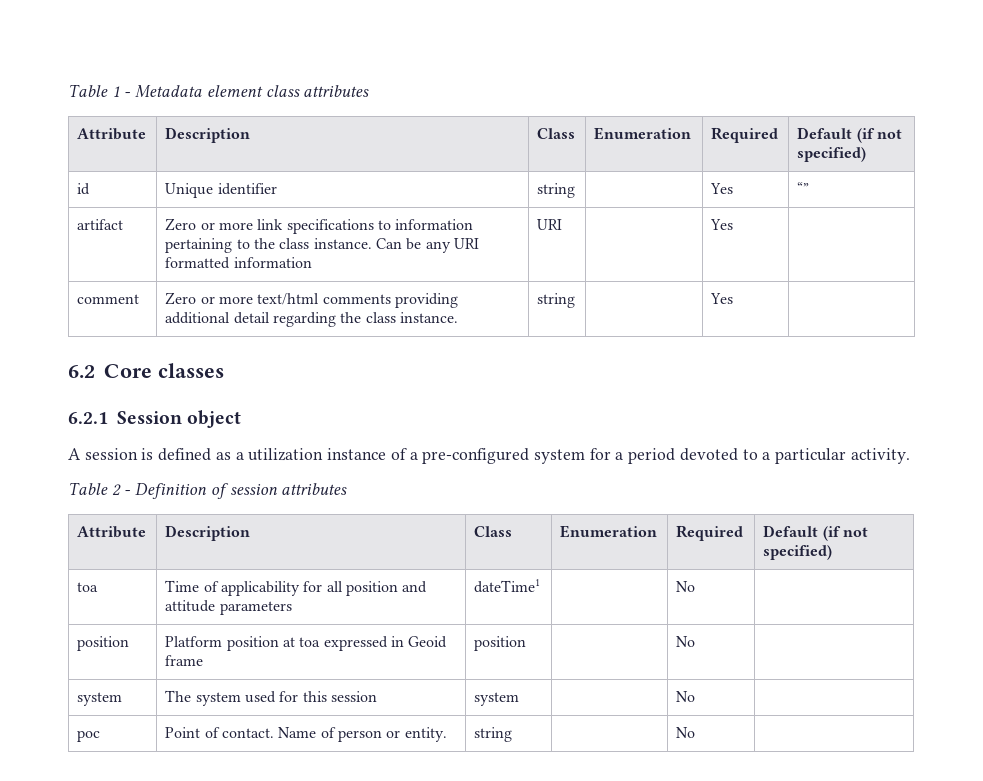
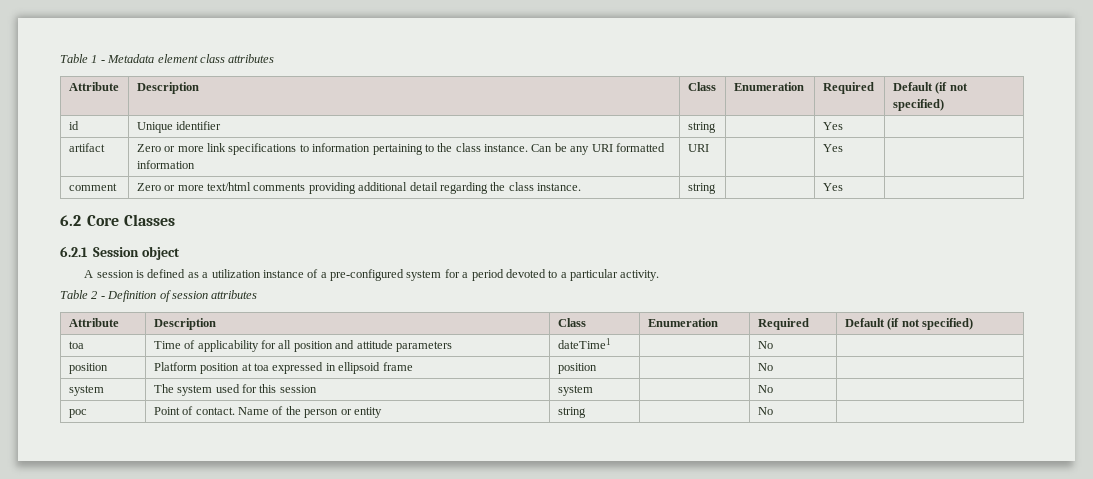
- id | Unique identifier | string | | Yes | “”
+ id | Unique identifier | string | | Yes |
- 6.2 Core classes
+ 6.2 Core Classes
- position | Platform position at toa expressed in Geoid frame | position | | No |
+ position | Platform position at toa expressed in ellipsoid frame | position | | No |
- poc | Point of contact. Name of person or entity. | string | | No |
+ poc | Point of contact. Name of the person or entity | string | | No |

